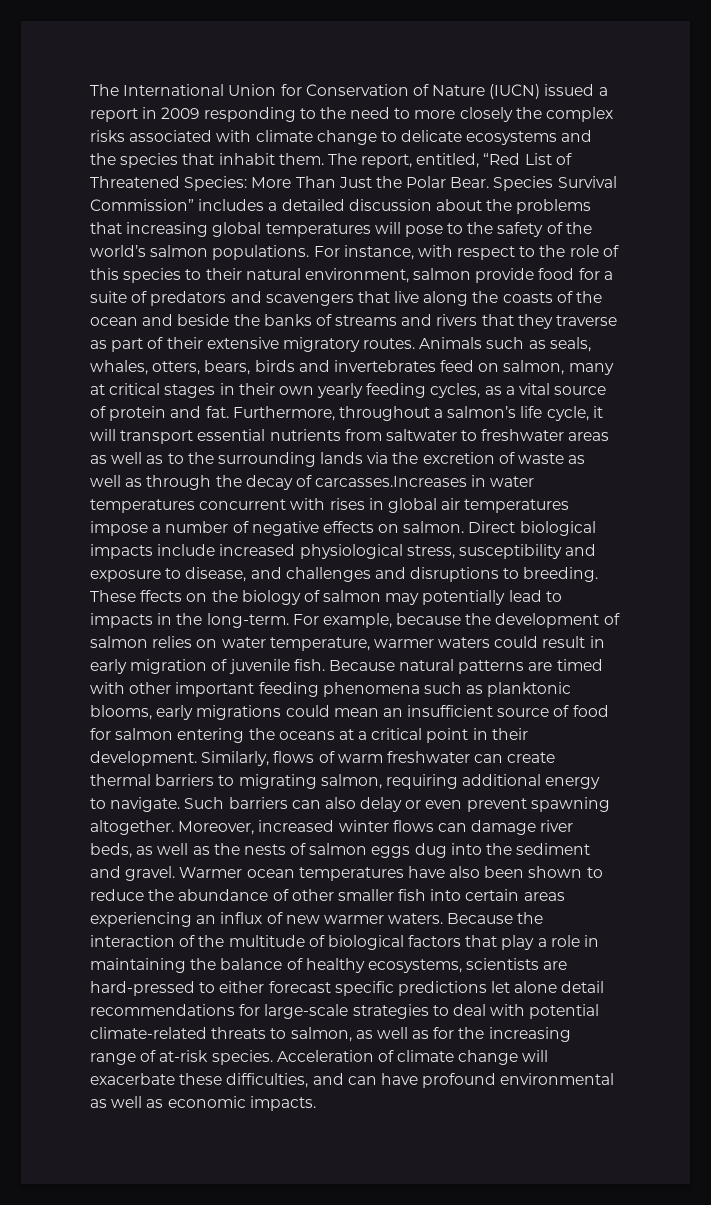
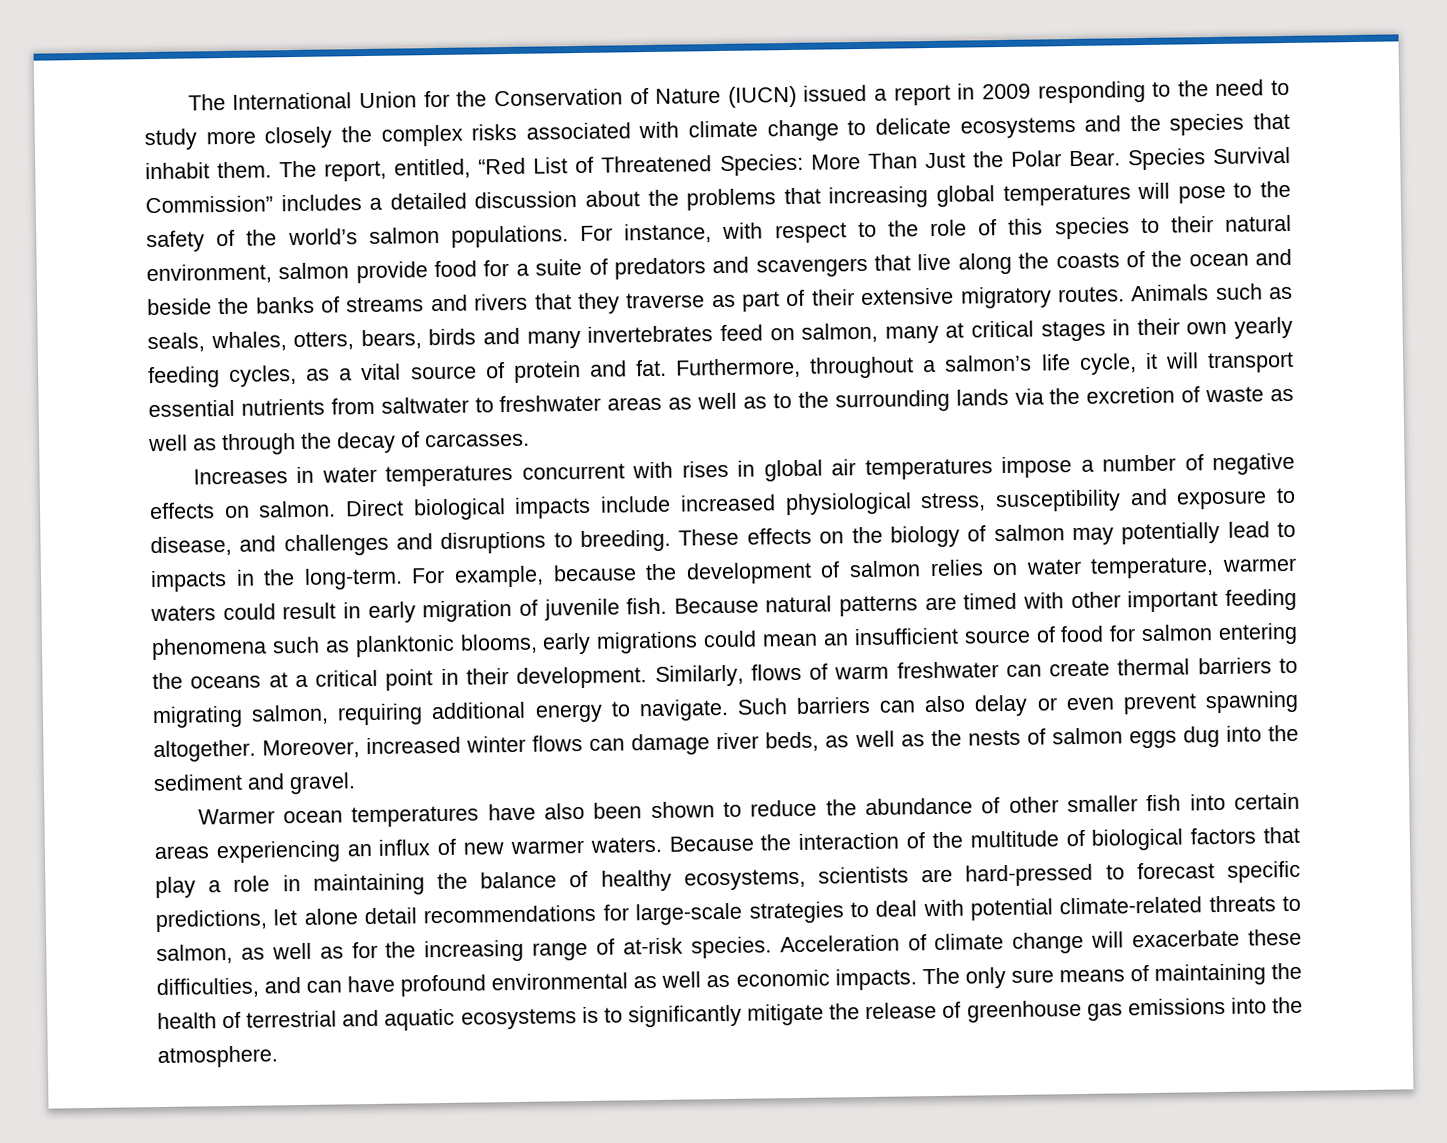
- The International Union for Conservation of Nature (IUCN) issued a report in 2009 responding to the need to more closely the complex risks associated with climate change to delicate ecosystems and the species that inhabit them.
+ The International Union for the Conservation of Nature (IUCN) issued a report in 2009 responding to the need to study more closely the complex risks associated with climate change to delicate ecosystems and the species that inhabit them.
- Animals such as seals, whales, otters, bears, birds and invertebrates feed on salmon, many at critical stages in their own yearly feeding cycles, as a vital source of protein and fat.
+ Animals such as seals, whales, otters, bears, birds and many invertebrates feed on salmon, many at critical stages in their own yearly feeding cycles, as a vital source of protein and fat.
- Furthermore, throughout a salmon’s life cycle, it will transport essential nutrients from saltwater to freshwater areas as well as to the surrounding lands via the excretion of waste as well as through the decay of carcasses.Increases in water temperatures concurrent with rises in global air temperatures impose a number of negative effects on salmon.
+ Furthermore, throughout a salmon’s life cycle, it will transport essential nutrients from saltwater to freshwater areas as well as to the surrounding lands via the excretion of waste as well as through the decay of carcasses.
+ Increases in water temperatures concurrent with rises in global air temperatures impose a number of negative effects on salmon.
- These ffects on the biology of salmon may potentially lead to impacts in the long-term.
+ These effects on the biology of salmon may potentially lead to impacts in the long-term.
- Moreover, increased winter flows can damage river beds, as well as the nests of salmon eggs dug into the sediment and gravel. Warmer ocean temperatures have also been shown to reduce the abundance of other smaller fish into certain areas experiencing an influx of new warmer waters.
+ Moreover, increased winter flows can damage river beds, as well as the nests of salmon eggs dug into the sediment and gravel.
+ Warmer ocean temperatures have also been shown to reduce the abundance of other smaller fish into certain areas experiencing an influx of new warmer waters.
- Because the interaction of the multitude of biological factors that play a role in maintaining the balance of healthy ecosystems, scientists are hard-pressed to either forecast specific predictions let alone detail recommendations for large-scale strategies to deal with potential climate-related threats to salmon, as well as for the increasing range of at-risk species.
+ Because the interaction of the multitude of biological factors that play a role in maintaining the balance of healthy ecosystems, scientists are hard-pressed to forecast specific predictions, let alone detail recommendations for large-scale strategies to deal with potential climate-related threats to salmon, as well as for the increasing range of at-risk species.
+ The only sure means of maintaining the health of terrestrial and aquatic ecosystems is to significantly mitigate the release of greenhouse gas emissions into the atmosphere.

